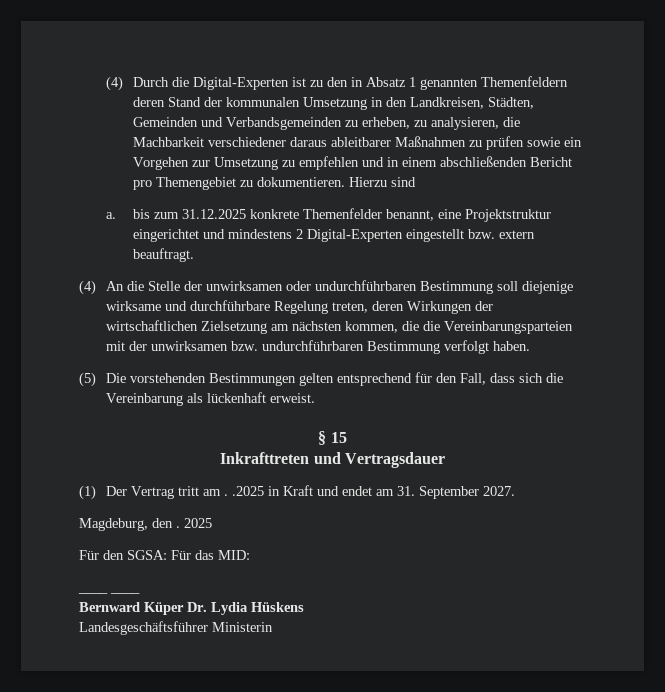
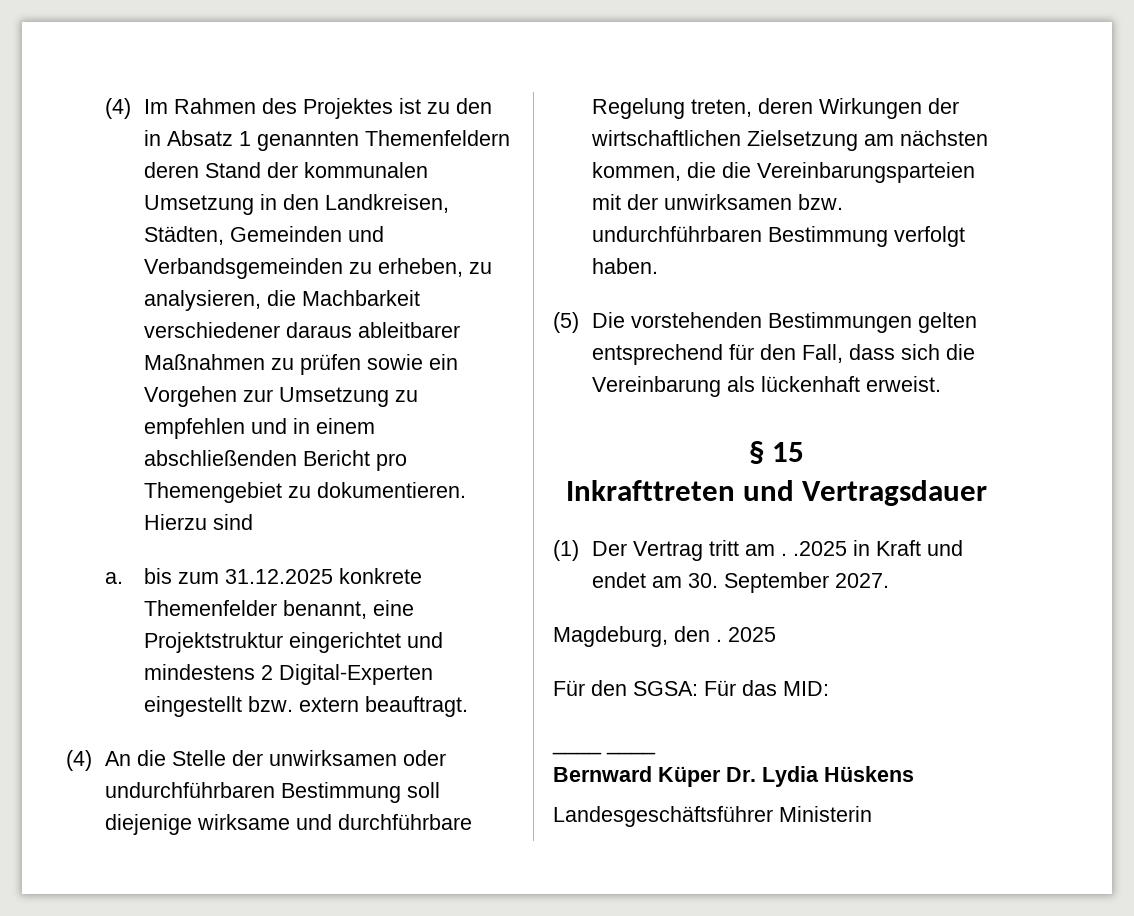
- (4) Durch die Digital-Experten ist zu den in Absatz 1 genannten Themenfeldern deren Stand der kommunalen Umsetzung in den Landkreisen, Städten, Gemeinden und Verbandsgemeinden zu erheben, zu analysieren, die Machbarkeit verschiedener daraus ableitbarer Maßnahmen zu prüfen sowie ein Vorgehen zur Umsetzung zu empfehlen und in einem abschließenden Bericht pro Themengebiet zu dokumentieren.
+ (4) Im Rahmen des Projektes ist zu den in Absatz 1 genannten Themenfeldern deren Stand der kommunalen Umsetzung in den Landkreisen, Städten, Gemeinden und Verbandsgemeinden zu erheben, zu analysieren, die Machbarkeit verschiedener daraus ableitbarer Maßnahmen zu prüfen sowie ein Vorgehen zur Umsetzung zu empfehlen und in einem abschließenden Bericht pro Themengebiet zu dokumentieren.
- (1) Der Vertrag tritt am . .2025 in Kraft und endet am 31. September 2027.
+ (1) Der Vertrag tritt am . .2025 in Kraft und endet am 30. September 2027.

